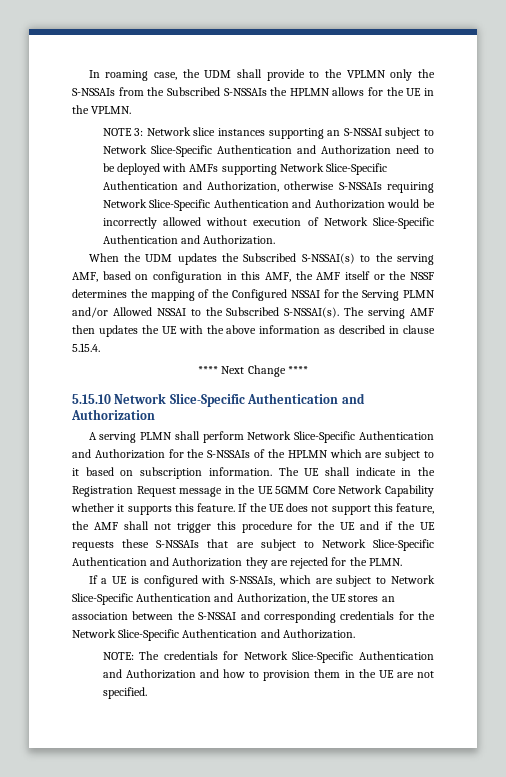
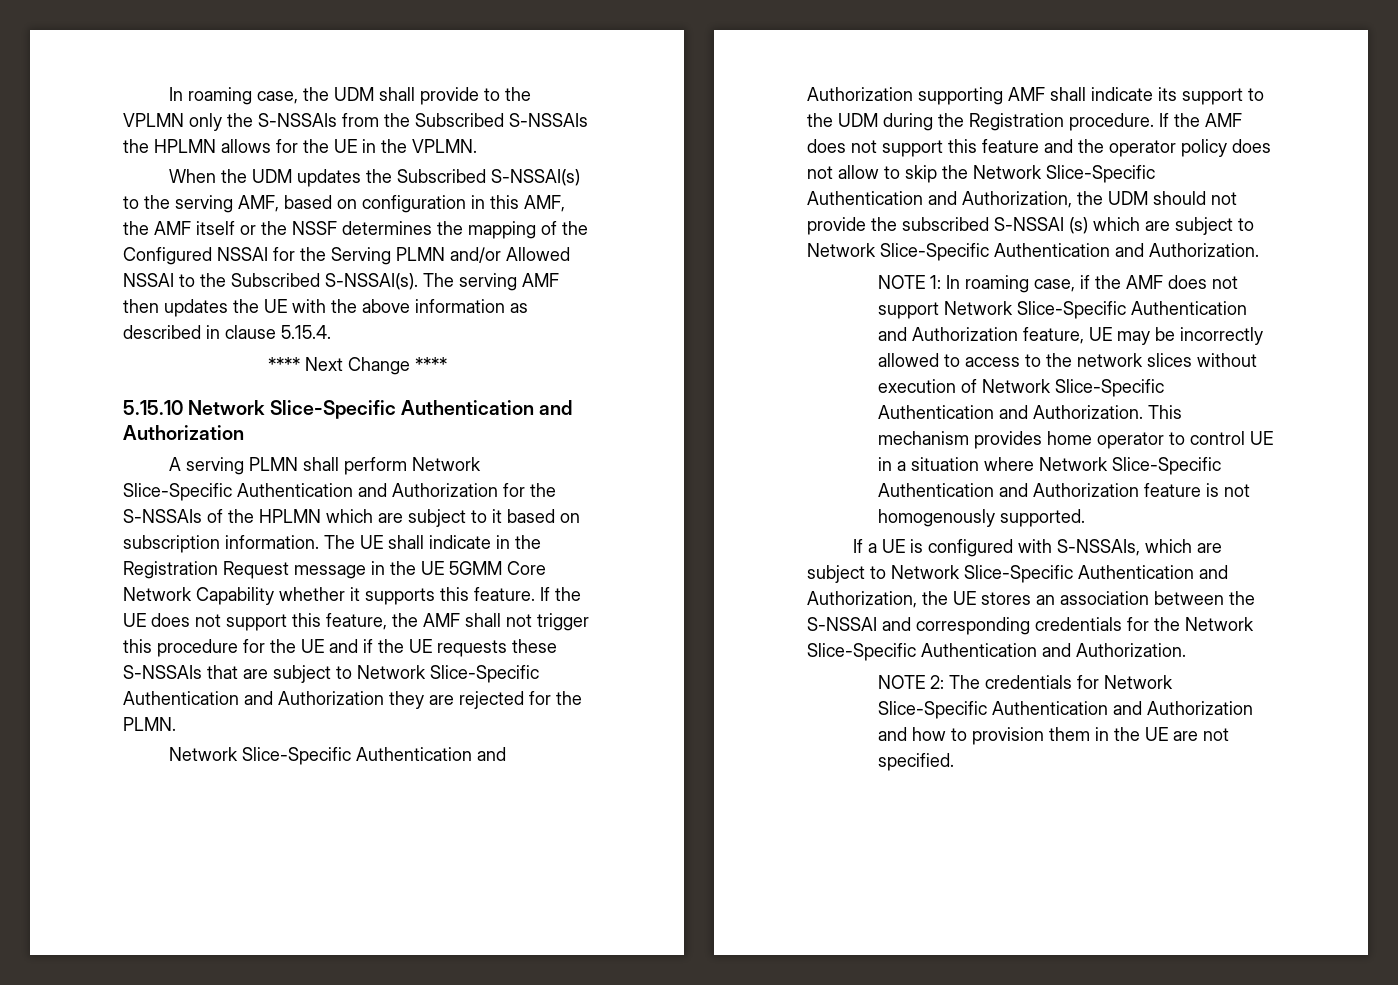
- NOTE 3: Network slice instances supporting an S-NSSAI subject to Network Slice-Specific Authentication and Authorization need to be deployed with AMFs supporting Network Slice-Specific Authentication and Authorization, otherwise S-NSSAIs requiring Network Slice-Specific Authentication and Authorization would be incorrectly allowed without execution of Network Slice-Specific Authentication and Authorization.
+ Network Slice-Specific Authentication and Authorization supporting AMF shall indicate its support to the UDM during the Registration procedure. If the AMF does not support this feature and the operator policy does not allow to skip the Network Slice-Specific Authentication and Authorization, the UDM should not provide the subscribed S-NSSAI (s) which are subject to Network Slice-Specific Authentication and Authorization.
+ NOTE 1: In roaming case, if the AMF does not support Network Slice-Specific Authentication and Authorization feature, UE may be incorrectly allowed to access to the network slices without execution of Network Slice-Specific Authentication and Authorization. This mechanism provides home operator to control UE in a situation where Network Slice-Specific Authentication and Authorization feature is not homogenously supported.
- NOTE: The credentials for Network Slice-Specific Authentication and Authorization and how to provision them in the UE are not specified.
+ NOTE 2: The credentials for Network Slice-Specific Authentication and Authorization and how to provision them in the UE are not specified.

